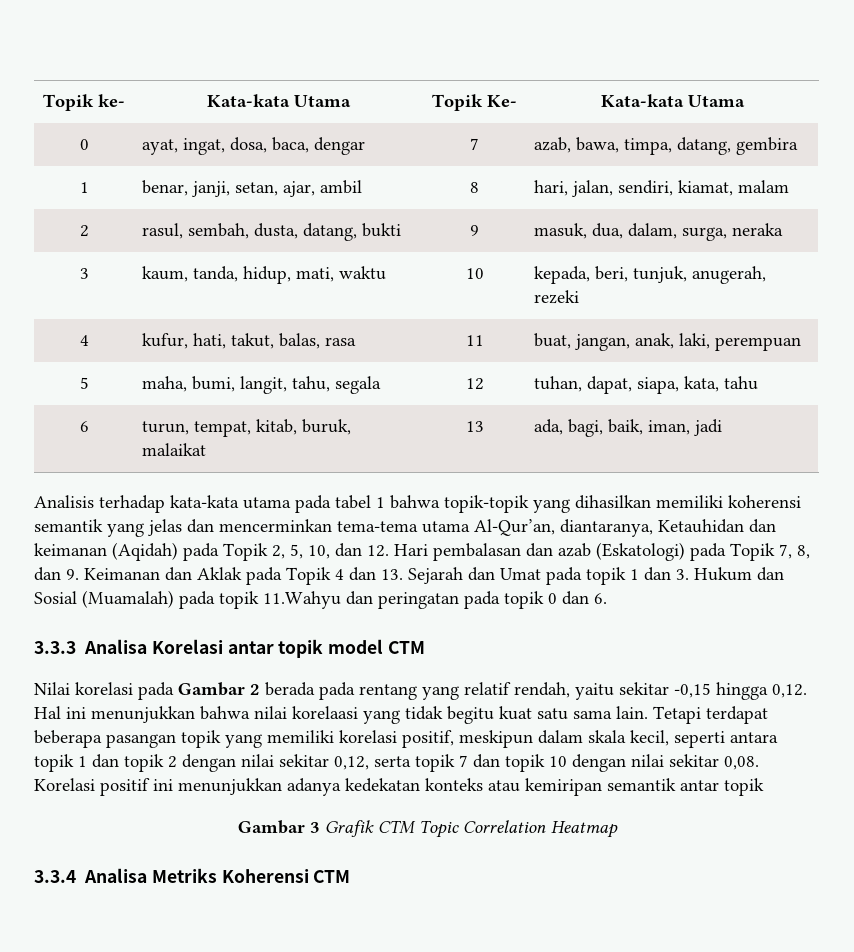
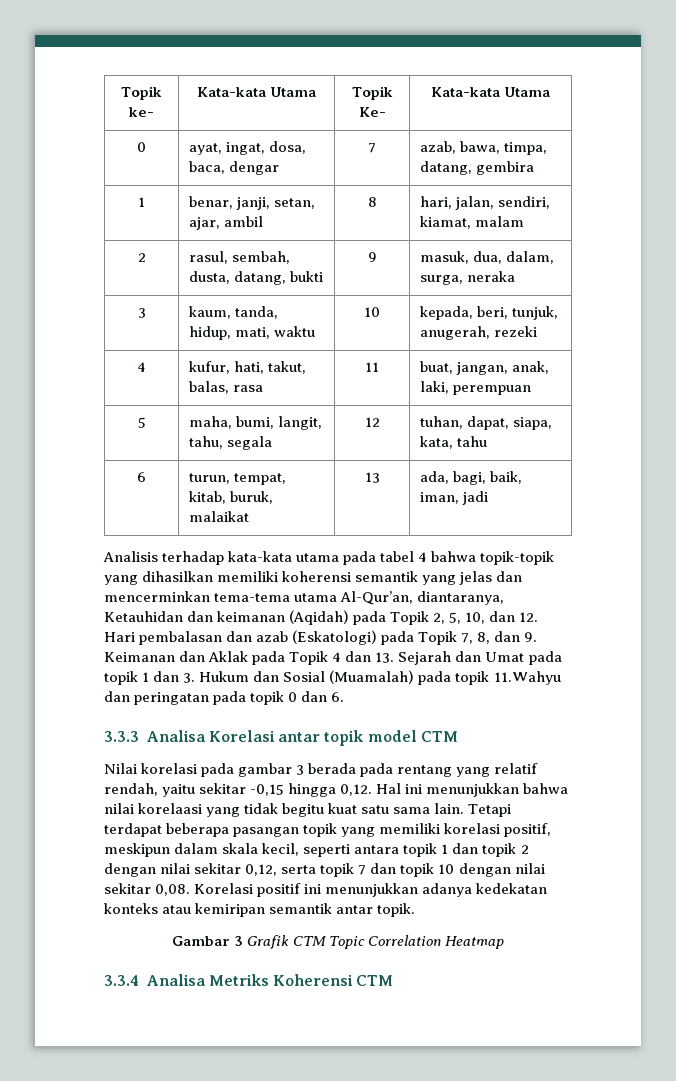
- Analisis terhadap kata-kata utama pada tabel 1 bahwa topik-topik yang dihasilkan memiliki koherensi semantik yang jelas dan mencerminkan tema-tema utama Al-Qur’an, diantaranya, Ketauhidan dan keimanan (Aqidah) pada Topik 2, 5, 10, dan 12. Hari pembalasan dan azab (Eskatologi) pada Topik 7, 8, dan 9. Keimanan dan Aklak pada Topik 4 dan 13. Sejarah dan Umat pada topik 1 dan 3. Hukum dan Sosial (Muamalah) pada topik 11.Wahyu dan peringatan pada topik 0 dan 6.
+ Analisis terhadap kata-kata utama pada tabel 4 bahwa topik-topik yang dihasilkan memiliki koherensi semantik yang jelas dan mencerminkan tema-tema utama Al-Qur’an, diantaranya, Ketauhidan dan keimanan (Aqidah) pada Topik 2, 5, 10, dan 12. Hari pembalasan dan azab (Eskatologi) pada Topik 7, 8, dan 9. Keimanan dan Aklak pada Topik 4 dan 13. Sejarah dan Umat pada topik 1 dan 3. Hukum dan Sosial (Muamalah) pada topik 11.Wahyu dan peringatan pada topik 0 dan 6.
- Nilai korelasi pada Gambar 2 berada pada rentang yang relatif rendah, yaitu sekitar -0,15 hingga 0,12.
+ Nilai korelasi pada gambar 3 berada pada rentang yang relatif rendah, yaitu sekitar -0,15 hingga 0,12.
- Korelasi positif ini menunjukkan adanya kedekatan konteks atau kemiripan semantik antar topik
+ Korelasi positif ini menunjukkan adanya kedekatan konteks atau kemiripan semantik antar topik.

